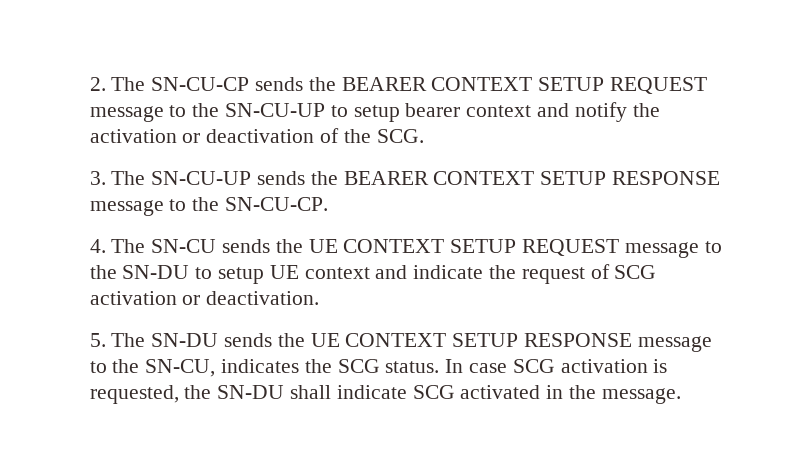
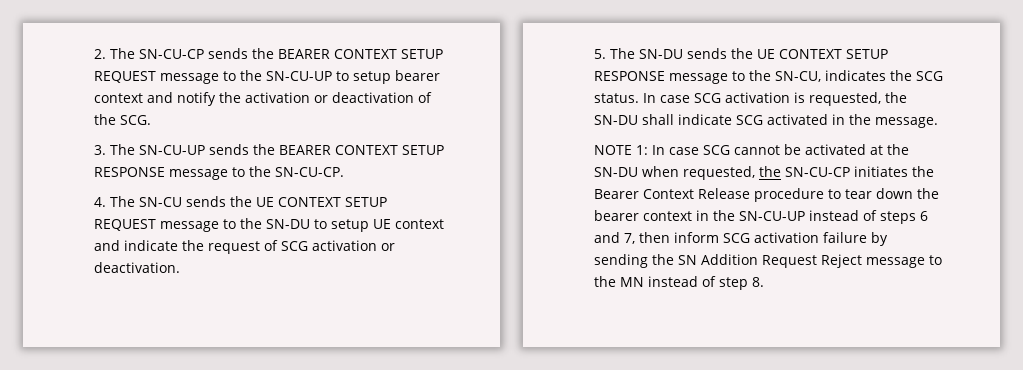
+ NOTE 1: In case SCG cannot be activated at the SN-DU when requested, the SN-CU-CP initiates the Bearer Context Release procedure to tear down the bearer context in the SN-CU-UP instead of steps 6 and 7, then inform SCG activation failure by sending the SN Addition Request Reject message to the MN instead of step 8.

